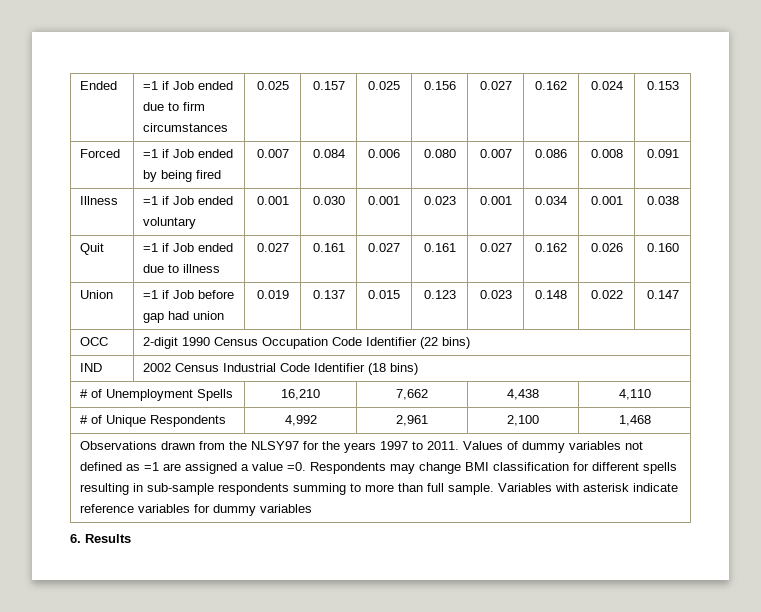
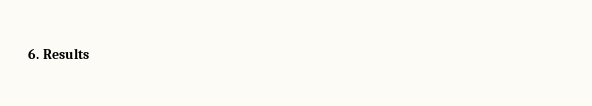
- Ended | =1 if Job ended due to firm circumstances | 0.025 | 0.157 | 0.025 | 0.156 | 0.027 | 0.162 | 0.024 | 0.153
- Forced | =1 if Job ended by being fired | 0.007 | 0.084 | 0.006 | 0.080 | 0.007 | 0.086 | 0.008 | 0.091
- Illness | =1 if Job ended voluntary | 0.001 | 0.030 | 0.001 | 0.023 | 0.001 | 0.034 | 0.001 | 0.038
- Quit | =1 if Job ended due to illness | 0.027 | 0.161 | 0.027 | 0.161 | 0.027 | 0.162 | 0.026 | 0.160
- Union | =1 if Job before gap had union | 0.019 | 0.137 | 0.015 | 0.123 | 0.023 | 0.148 | 0.022 | 0.147
- OCC | 2-digit 1990 Census Occupation Code Identifier (22 bins)
- IND | 2002 Census Industrial Code Identifier (18 bins)
- # of Unemployment Spells | 16,210 | 7,662 | 4,438 | 4,110
- # of Unique Respondents | 4,992 | 2,961 | 2,100 | 1,468
- Observations drawn from the NLSY97 for the years 1997 to 2011. Values of dummy variables not defined as =1 are assigned a value =0. Respondents may change BMI classification for different spells resulting in sub-sample respondents summing to more than full sample. Variables with asterisk indicate reference variables for dummy variables

